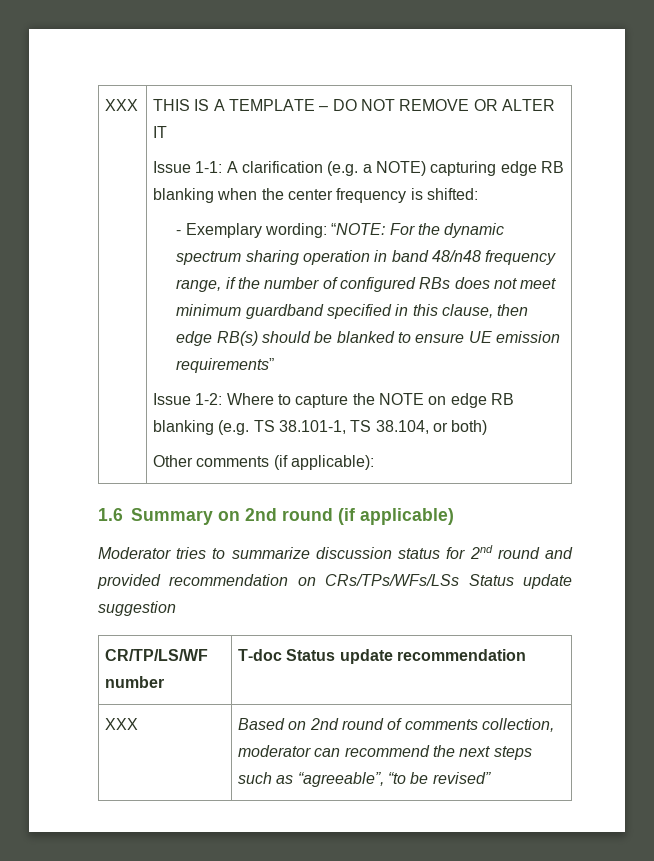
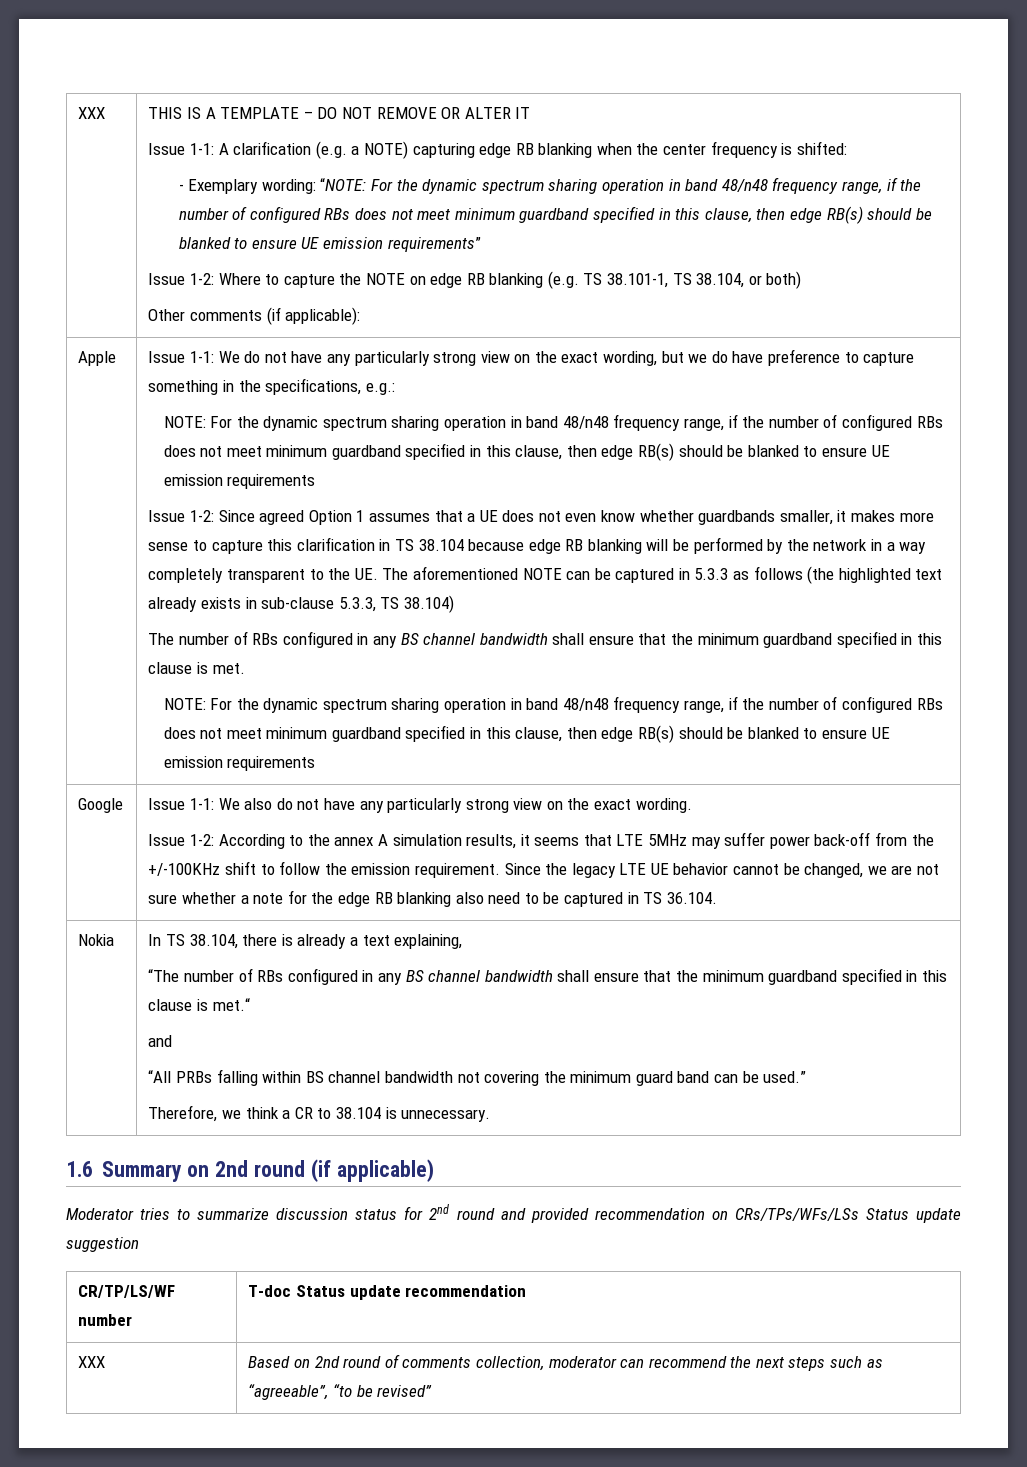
+ Apple | Issue 1-1: We do not have any particularly strong view on the exact wording, but we do have preference to capture something in the specifications, e.g.:
+ NOTE: For the dynamic spectrum sharing operation in band 48/n48 frequency range, if the number of configured RBs does not meet minimum guardband specified in this clause, then edge RB(s) should be blanked to ensure UE emission requirements
+ Issue 1-2: Since agreed Option 1 assumes that a UE does not even know whether guardbands smaller, it makes more sense to capture this clarification in TS 38.104 because edge RB blanking will be performed by the network in a way completely transparent to the UE. The aforementioned NOTE can be captured in 5.3.3 as follows (the highlighted text already exists in sub-clause 5.3.3, TS 38.104)
+ The number of RBs configured in any BS channel bandwidth shall ensure that the minimum guardband specified in this clause is met.
+ NOTE: For the dynamic spectrum sharing operation in band 48/n48 frequency range, if the number of configured RBs does not meet minimum guardband specified in this clause, then edge RB(s) should be blanked to ensure UE emission requirements
+ Google | Issue 1-1: We also do not have any particularly strong view on the exact wording.
+ Issue 1-2: According to the annex A simulation results, it seems that LTE 5MHz may suffer power back-off from the +/-100KHz shift to follow the emission requirement. Since the legacy LTE UE behavior cannot be changed, we are not sure whether a note for the edge RB blanking also need to be captured in TS 36.104.
+ Nokia | In TS 38.104, there is already a text explaining,
+ “The number of RBs configured in any BS channel bandwidth shall ensure that the minimum guardband specified in this clause is met.“
+ and
+ “All PRBs falling within BS channel bandwidth not covering the minimum guard band can be used.”
+ Therefore, we think a CR to 38.104 is unnecessary.

